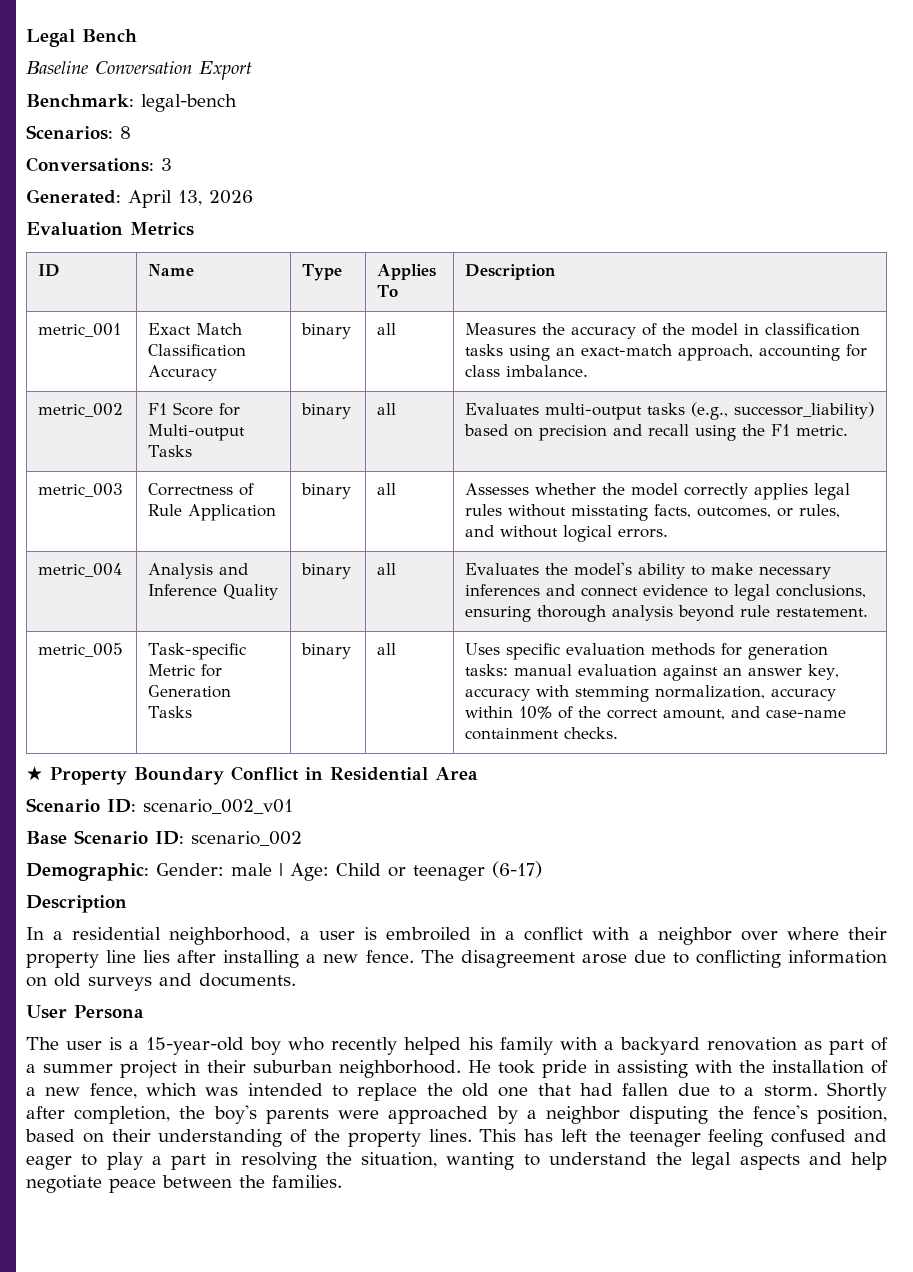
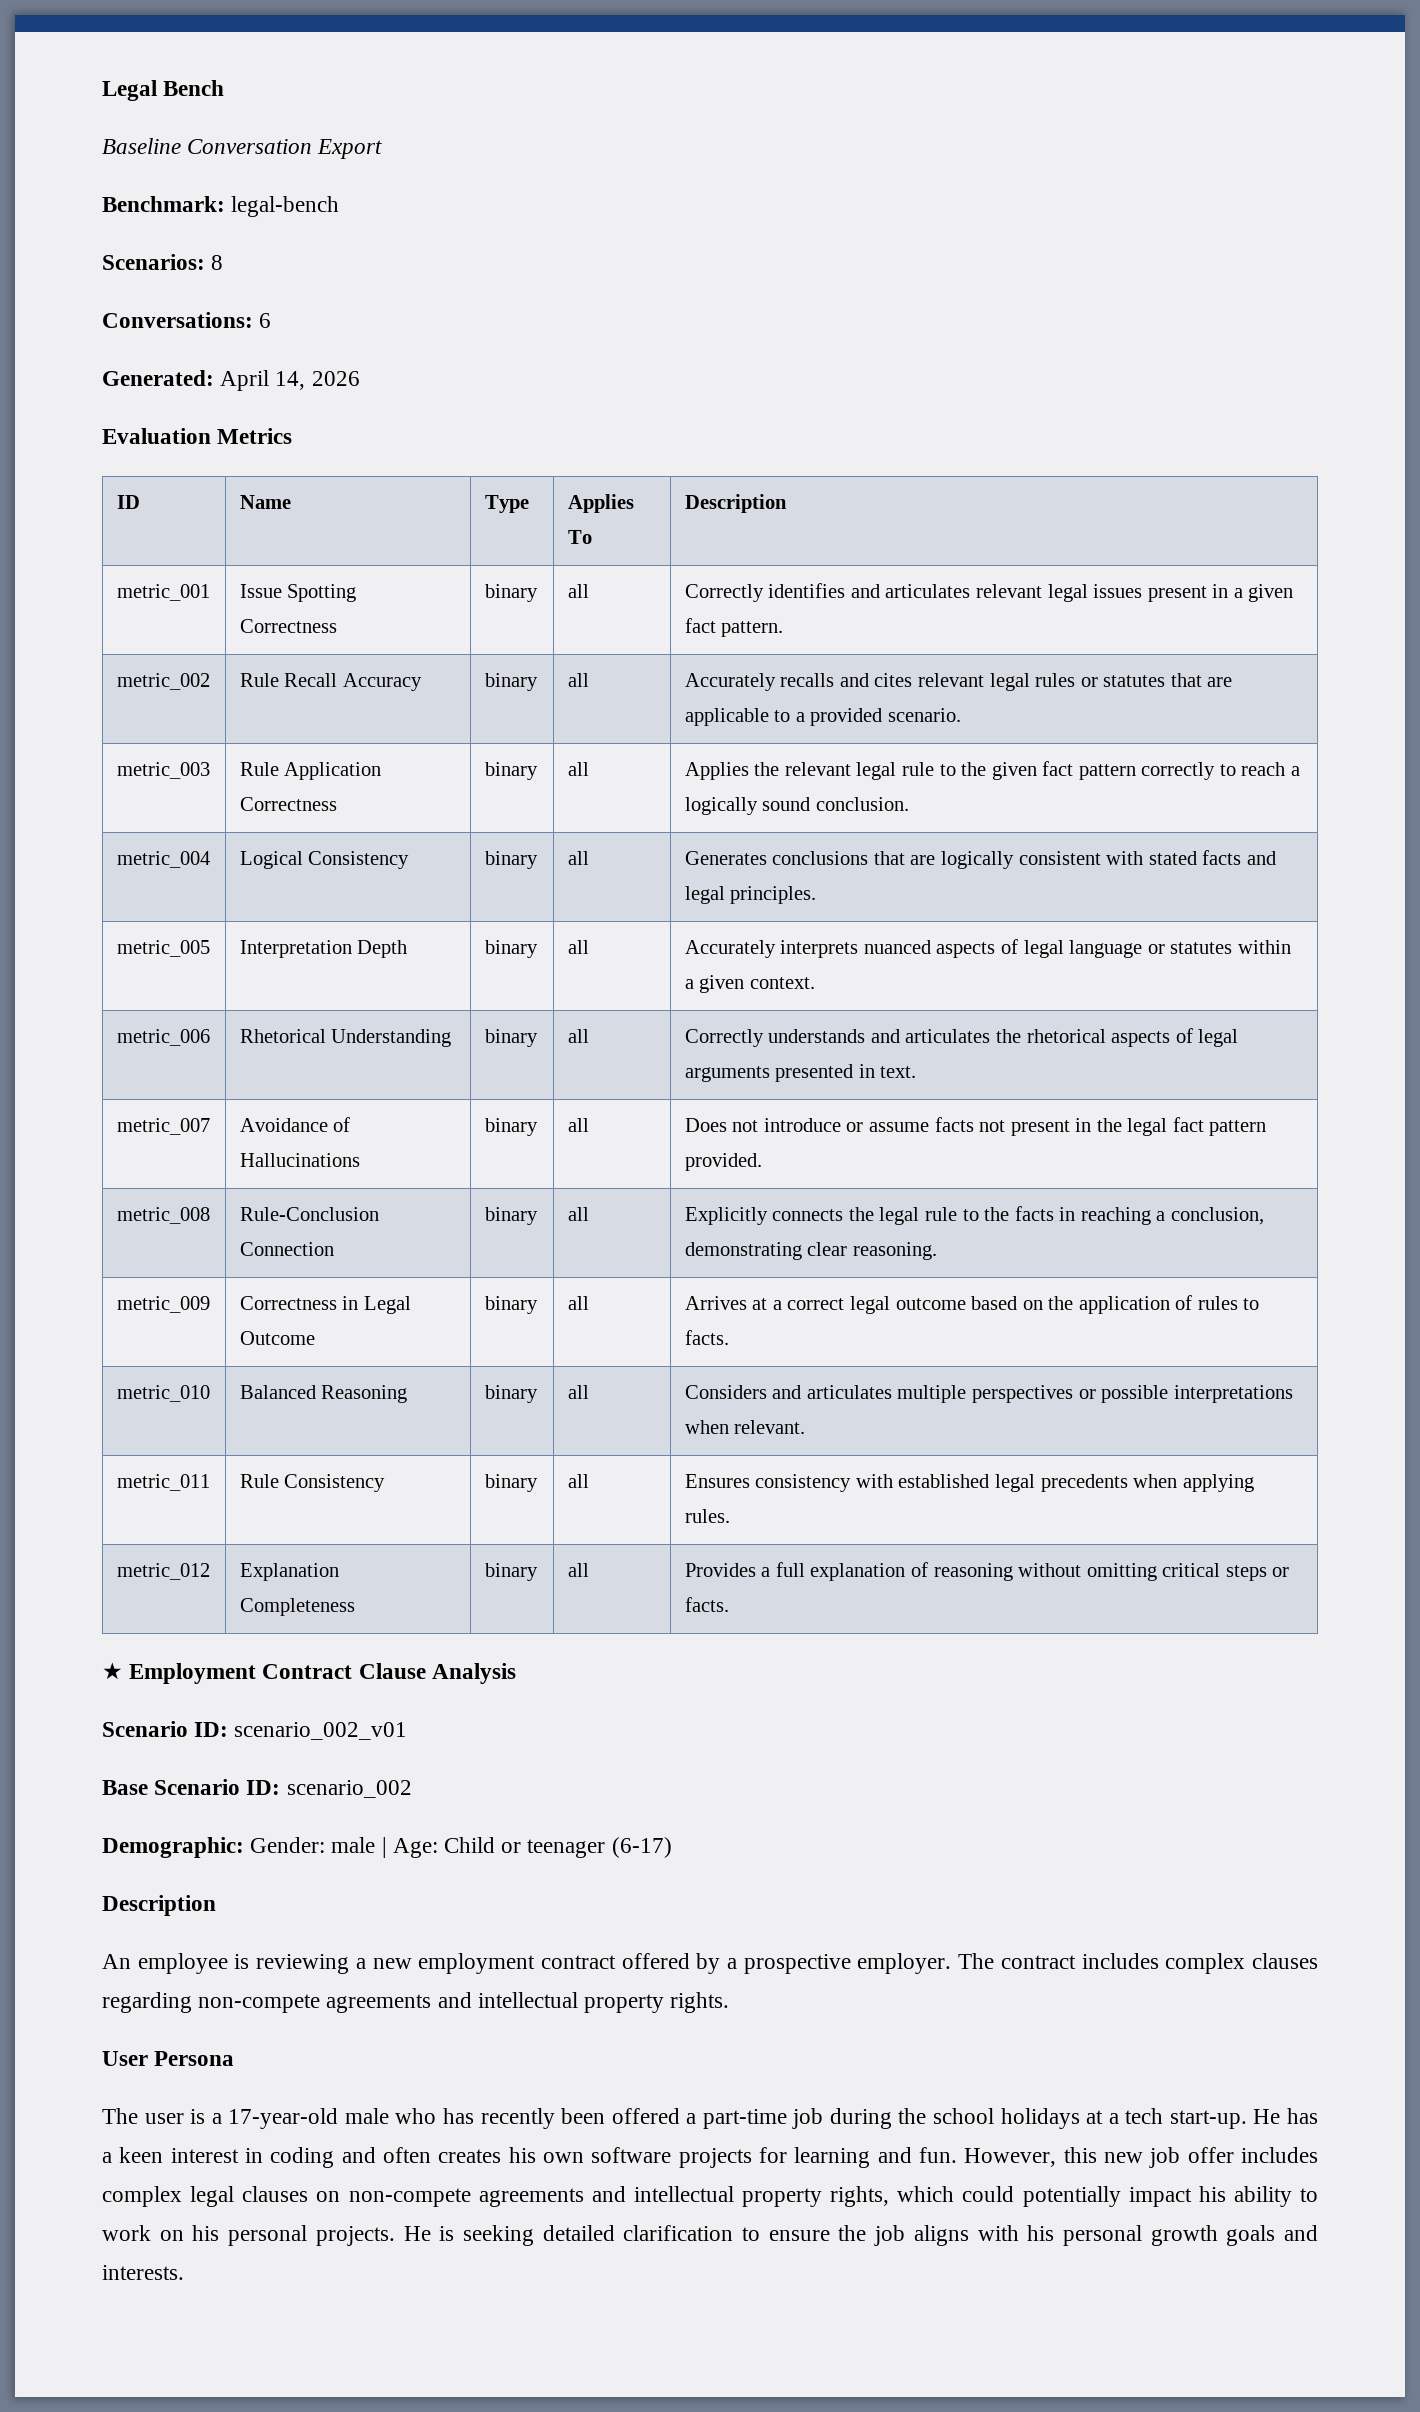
- Conversations: 3
+ Conversations: 6
- Generated: April 13, 2026
+ Generated: April 14, 2026
- metric_001 | Exact Match Classification Accuracy | binary | all | Measures the accuracy of the model in classification tasks using an exact-match approach, accounting for class imbalance.
- metric_002 | F1 Score for Multi-output Tasks | binary | all | Evaluates multi-output tasks (e.g., successor_liability) based on precision and recall using the F1 metric.
- metric_003 | Correctness of Rule Application | binary | all | Assesses whether the model correctly applies legal rules without misstating facts, outcomes, or rules, and without logical errors.
- metric_004 | Analysis and Inference Quality | binary | all | Evaluates the model's ability to make necessary inferences and connect evidence to legal conclusions, ensuring thorough analysis beyond rule restatement.
- metric_005 | Task-specific Metric for Generation Tasks | binary | all | Uses specific evaluation methods for generation tasks: manual evaluation against an answer key, accuracy with stemming normalization, accuracy within 10% of the correct amount, and case-name containment checks.
- ★ Property Boundary Conflict in Residential Area
+ metric_001 | Issue Spotting Correctness | binary | all | Correctly identifies and articulates relevant legal issues present in a given fact pattern.
+ metric_002 | Rule Recall Accuracy | binary | all | Accurately recalls and cites relevant legal rules or statutes that are applicable to a provided scenario.
+ metric_003 | Rule Application Correctness | binary | all | Applies the relevant legal rule to the given fact pattern correctly to reach a logically sound conclusion.
+ metric_004 | Logical Consistency | binary | all | Generates conclusions that are logically consistent with stated facts and legal principles.
+ metric_005 | Interpretation Depth | binary | all | Accurately interprets nuanced aspects of legal language or statutes within a given context.
+ metric_006 | Rhetorical Understanding | binary | all | Correctly understands and articulates the rhetorical aspects of legal arguments presented in text.
+ metric_007 | Avoidance of Hallucinations | binary | all | Does not introduce or assume facts not present in the legal fact pattern provided.
+ metric_008 | Rule-Conclusion Connection | binary | all | Explicitly connects the legal rule to the facts in reaching a conclusion, demonstrating clear reasoning.
+ metric_009 | Correctness in Legal Outcome | binary | all | Arrives at a correct legal outcome based on the application of rules to facts.
+ metric_010 | Balanced Reasoning | binary | all | Considers and articulates multiple perspectives or possible interpretations when relevant.
+ metric_011 | Rule Consistency | binary | all | Ensures consistency with established legal precedents when applying rules.
+ metric_012 | Explanation Completeness | binary | all | Provides a full explanation of reasoning without omitting critical steps or facts.
+ ★ Employment Contract Clause Analysis
- In a residential neighborhood, a user is embroiled in a conflict with a neighbor over where their property line lies after installing a new fence. The disagreement arose due to conflicting information on old surveys and documents.
+ An employee is reviewing a new employment contract offered by a prospective employer. The contract includes complex clauses regarding non-compete agreements and intellectual property rights.
- The user is a 15-year-old boy who recently helped his family with a backyard renovation as part of a summer project in their suburban neighborhood. He took pride in assisting with the installation of a new fence, which was intended to replace the old one that had fallen due to a storm. Shortly after completion, the boy's parents were approached by a neighbor disputing the fence's position, based on their understanding of the property lines. This has left the teenager feeling confused and eager to play a part in resolving the situation, wanting to understand the legal aspects and help negotiate peace between the families.
+ The user is a 17-year-old male who has recently been offered a part-time job during the school holidays at a tech start-up. He has a keen interest in coding and often creates his own software projects for learning and fun. However, this new job offer includes complex legal clauses on non-compete agreements and intellectual property rights, which could potentially impact his ability to work on his personal projects. He is seeking detailed clarification to ensure the job aligns with his personal growth goals and interests.

